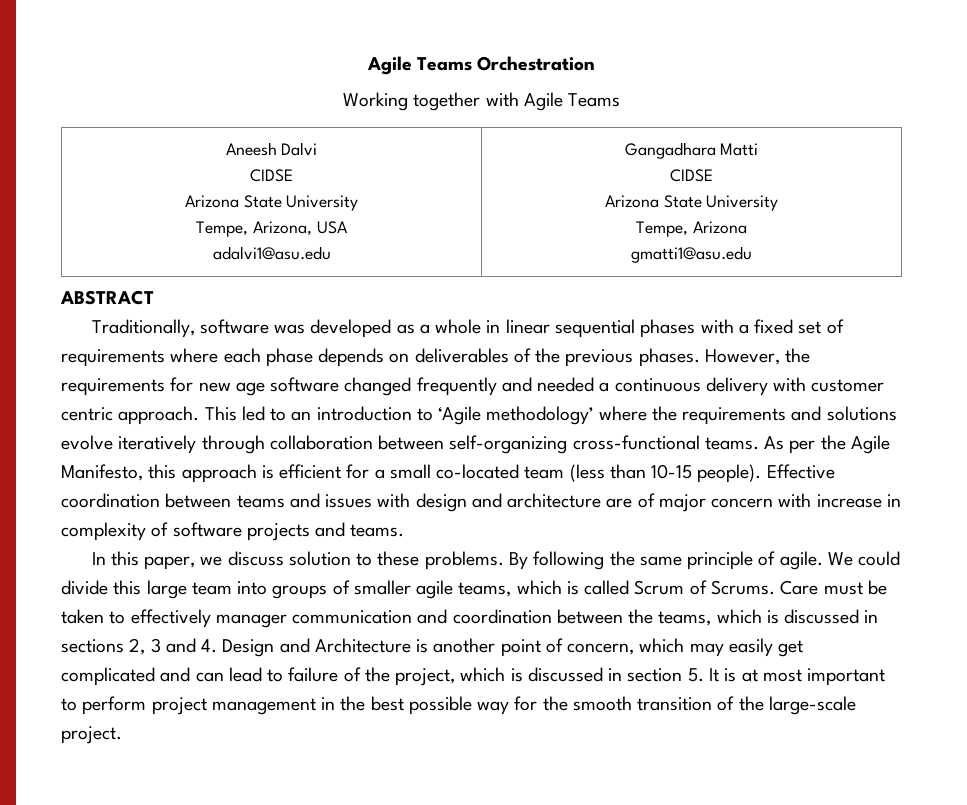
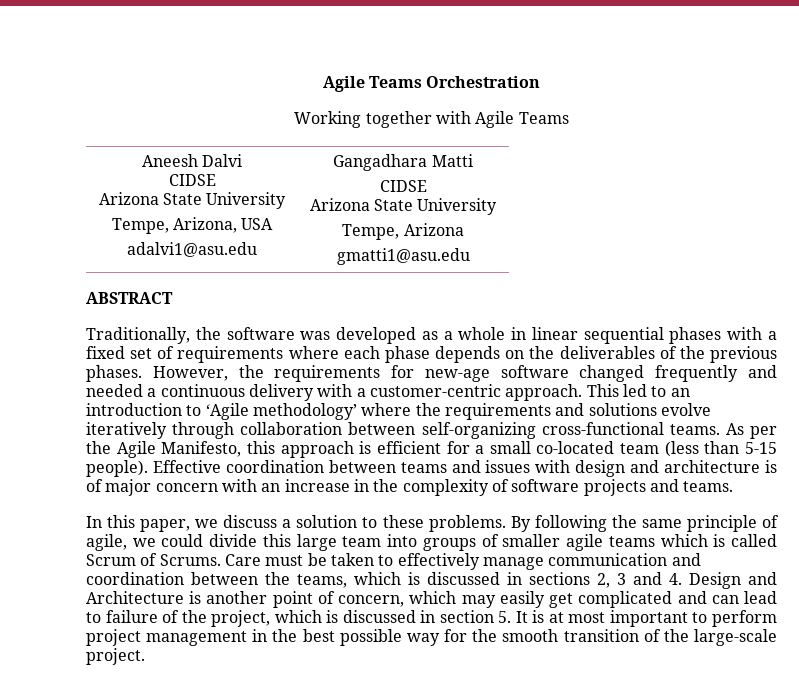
- Traditionally, software was developed as a whole in linear sequential phases with a fixed set of requirements where each phase depends on deliverables of the previous phases.
+ Traditionally, the software was developed as a whole in linear sequential phases with a fixed set of requirements where each phase depends on the deliverables of the previous phases.
- However, the requirements for new age software changed frequently and needed a continuous delivery with customer centric approach.
+ However, the requirements for new-age software changed frequently and needed a continuous delivery with a customer-centric approach.
- As per the Agile Manifesto, this approach is efficient for a small co-located team (less than 10-15 people).
+ As per the Agile Manifesto, this approach is efficient for a small co-located team (less than 5-15 people).
- Effective coordination between teams and issues with design and architecture are of major concern with increase in complexity of software projects and teams.
+ Effective coordination between teams and issues with design and architecture is of major concern with an increase in the complexity of software projects and teams.
- In this paper, we discuss solution to these problems.
+ In this paper, we discuss a solution to these problems.
- By following the same principle of agile. We could divide this large team into groups of smaller agile teams, which is called Scrum of Scrums.
+ By following the same principle of agile, we could divide this large team into groups of smaller agile teams which is called Scrum of Scrums.
- Care must be taken to effectively manager communication and coordination between the teams, which is discussed in sections 2, 3 and 4. Design and Architecture is another point of concern, which may easily get complicated and can lead to failure of the project, which is discussed in section 5. It is at most important to perform project management in the best possible way for the smooth transition of the large-scale project.
+ Care must be taken to effectively manage communication and coordination between the teams, which is discussed in sections 2, 3 and 4. Design and Architecture is another point of concern, which may easily get complicated and can lead to failure of the project, which is discussed in section 5. It is at most important to perform project management in the best possible way for the smooth transition of the large-scale project.

